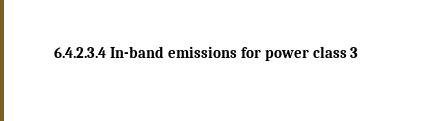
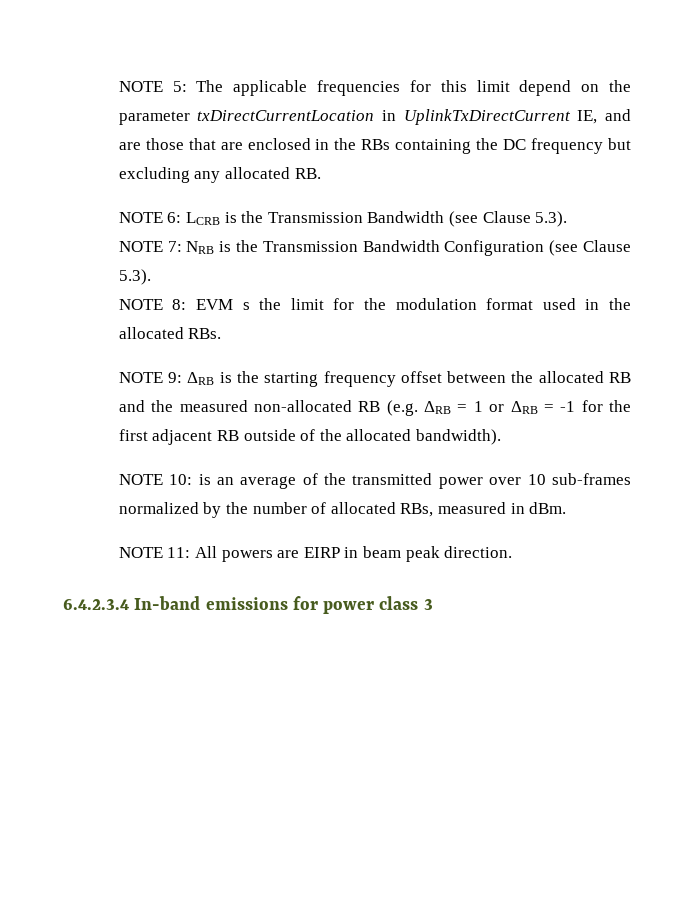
+ NOTE 5: The applicable frequencies for this limit depend on the parameter txDirectCurrentLocation in UplinkTxDirectCurrent IE, and are those that are enclosed in the RBs containing the DC frequency but excluding any allocated RB.
+ NOTE 6: LCRB is the Transmission Bandwidth (see Clause 5.3).
+ NOTE 7: NRB is the Transmission Bandwidth Configuration (see Clause 5.3).
+ NOTE 8: EVM s the limit for the modulation format used in the allocated RBs.
+ NOTE 9: ΔRB is the starting frequency offset between the allocated RB and the measured non-allocated RB (e.g. ΔRB = 1 or ΔRB = -1 for the first adjacent RB outside of the allocated bandwidth).
+ NOTE 10: is an average of the transmitted power over 10 sub-frames normalized by the number of allocated RBs, measured in dBm.
+ NOTE 11: All powers are EIRP in beam peak direction.

